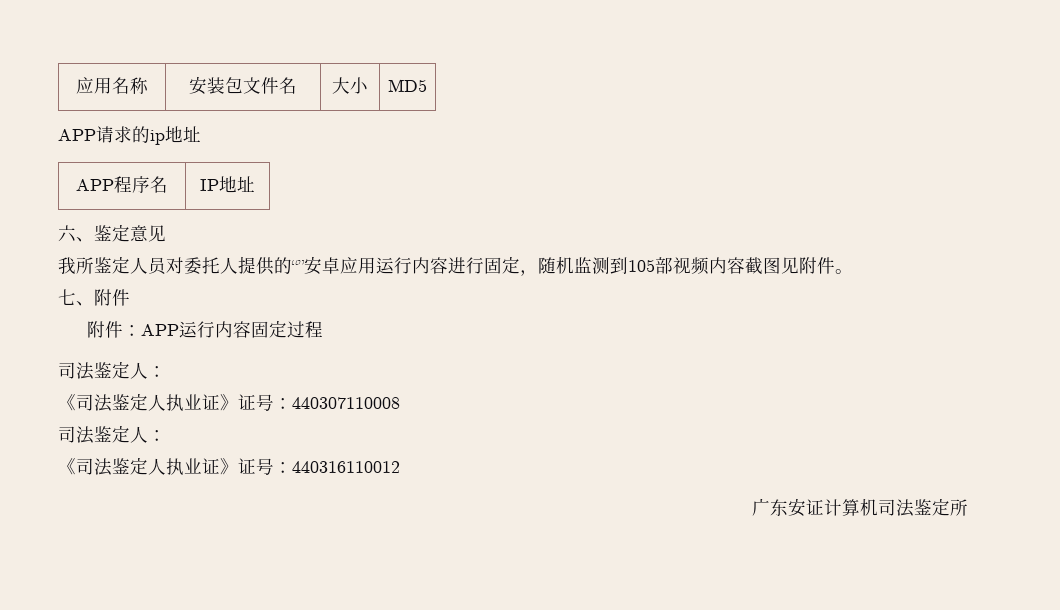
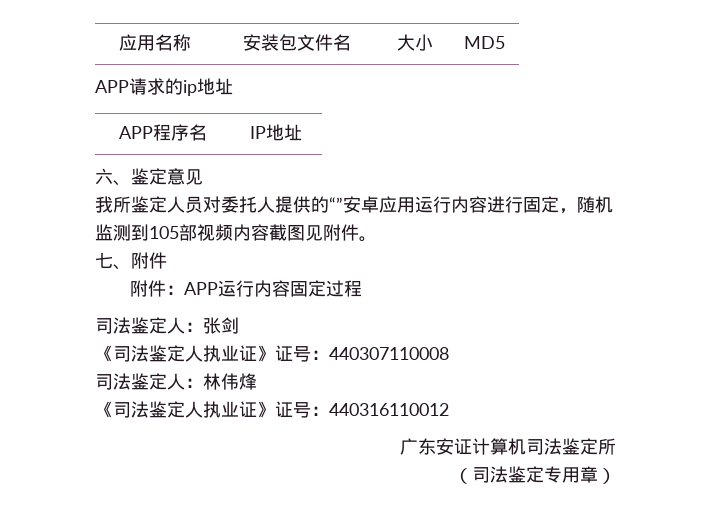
  附件：APP运行内容固定过程
- 司法鉴定人：
+ 司法鉴定人：张剑
  《司法鉴定人执业证》证号：440307110008
- 司法鉴定人：
+ 司法鉴定人：林伟烽
+ （司法鉴定专用章）

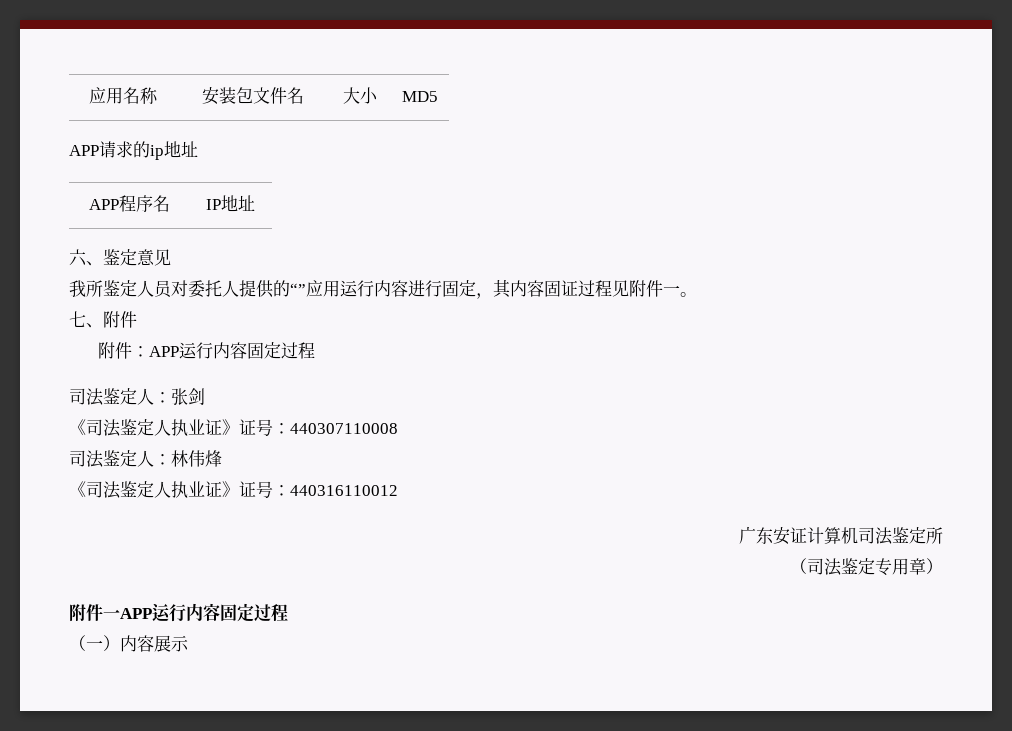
- 我所鉴定人员对委托人提供的“”安卓应用运行内容进行固定，随机监测到105部视频内容截图见附件。
+ 我所鉴定人员对委托人提供的“”应用运行内容进行固定，其内容固证过程见附件一。
+ 附件一APP运行内容固定过程
+ （一）内容展示

